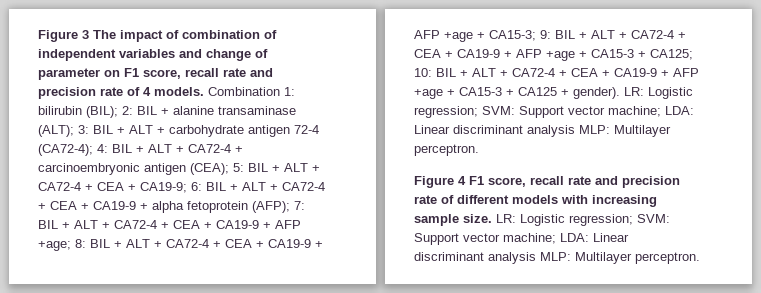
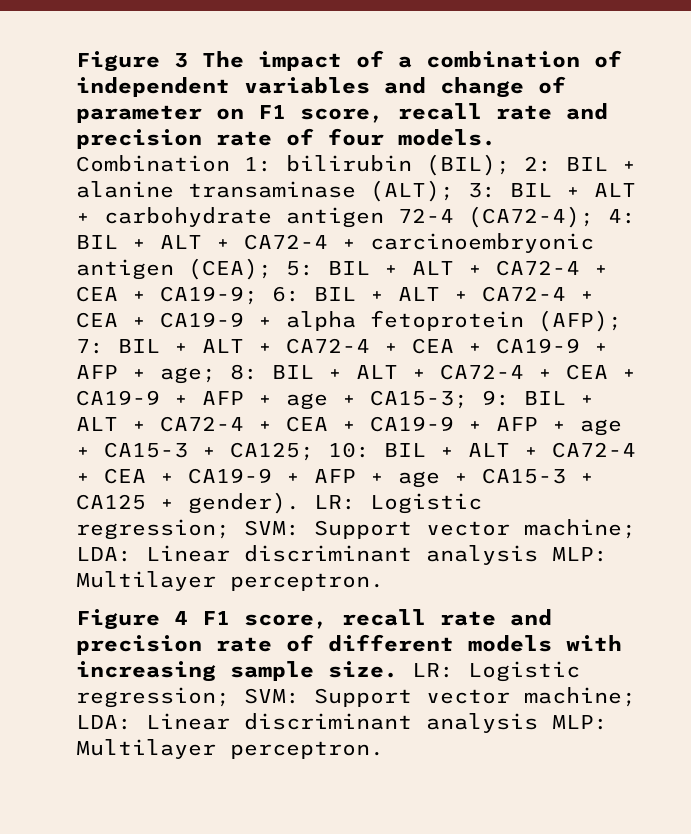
- Figure 3 The impact of combination of independent variables and change of parameter on F1 score, recall rate and precision rate of 4 models.
+ Figure 3 The impact of a combination of independent variables and change of parameter on F1 score, recall rate and precision rate of four models.
- BIL + ALT + CA72-4 + CEA + CA19-9 + AFP +age;
+ BIL + ALT + CA72-4 + CEA + CA19-9 + AFP + age;
- BIL + ALT + CA72-4 + CEA + CA19-9 + AFP +age + CA15-3;
+ BIL + ALT + CA72-4 + CEA + CA19-9 + AFP + age + CA15-3;
- BIL + ALT + CA72-4 + CEA + CA19-9 + AFP +age + CA15-3 + CA125;
+ BIL + ALT + CA72-4 + CEA + CA19-9 + AFP + age + CA15-3 + CA125;
- BIL + ALT + CA72-4 + CEA + CA19-9 + AFP +age + CA15-3 + CA125 + gender).
+ BIL + ALT + CA72-4 + CEA + CA19-9 + AFP + age + CA15-3 + CA125 + gender).

